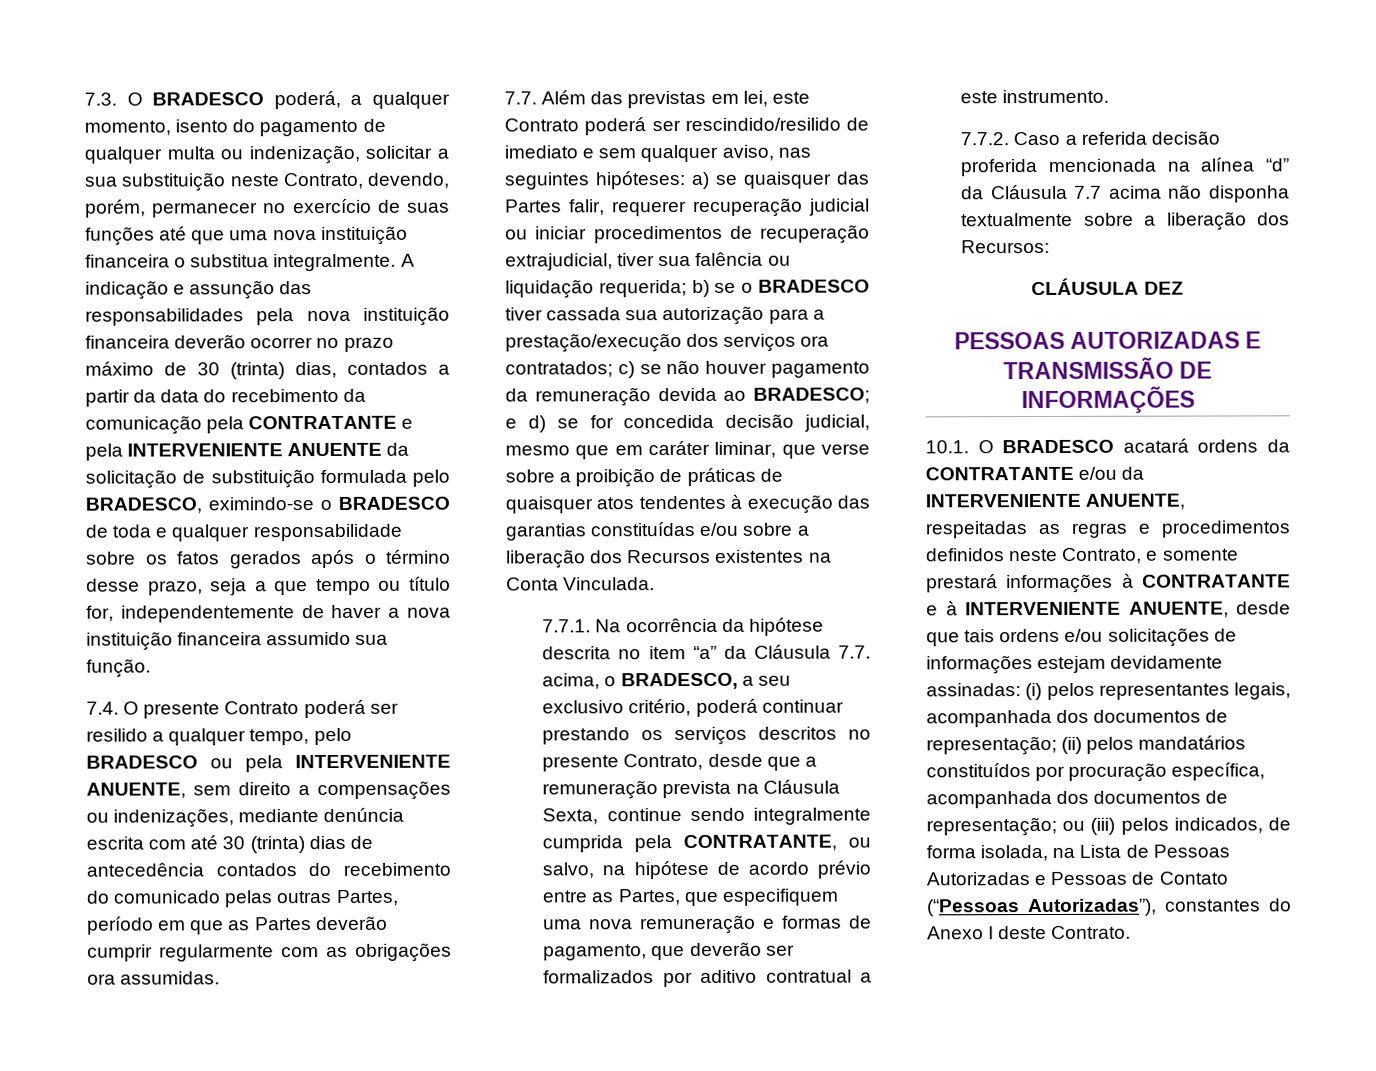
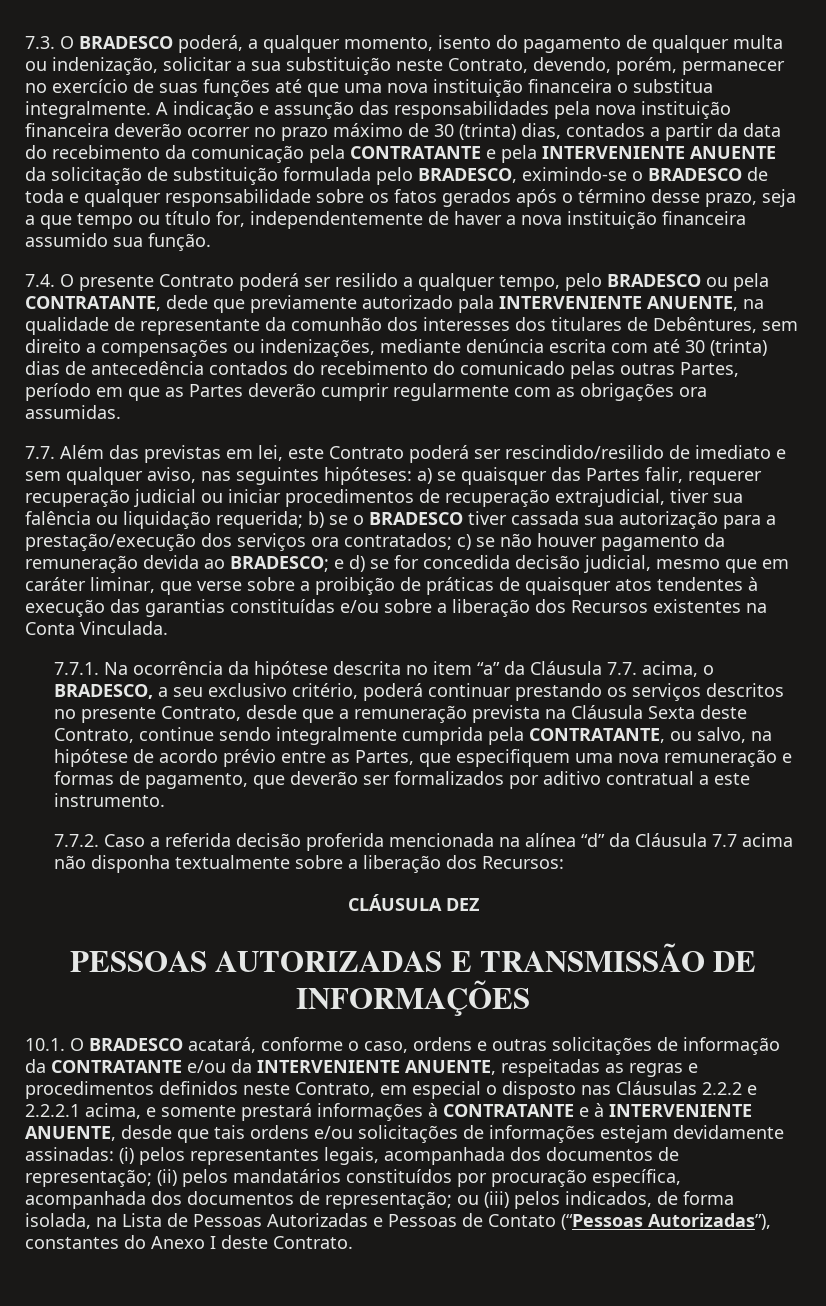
- 7.4. O presente Contrato poderá ser resilido a qualquer tempo, pelo BRADESCO ou pela INTERVENIENTE ANUENTE, sem direito a compensações ou indenizações, mediante denúncia escrita com até 30 (trinta) dias de antecedência contados do recebimento do comunicado pelas outras Partes, período em que as Partes deverão cumprir regularmente com as obrigações ora assumidas.
+ 7.4. O presente Contrato poderá ser resilido a qualquer tempo, pelo BRADESCO ou pela CONTRATANTE, dede que previamente autorizado pala INTERVENIENTE ANUENTE, na qualidade de representante da comunhão dos interesses dos titulares de Debêntures, sem direito a compensações ou indenizações, mediante denúncia escrita com até 30 (trinta) dias de antecedência contados do recebimento do comunicado pelas outras Partes, período em que as Partes deverão cumprir regularmente com as obrigações ora assumidas.
- 7.7.1. Na ocorrência da hipótese descrita no item “a” da Cláusula 7.7. acima, o BRADESCO, a seu exclusivo critério, poderá continuar prestando os serviços descritos no presente Contrato, desde que a remuneração prevista na Cláusula Sexta, continue sendo integralmente cumprida pela CONTRATANTE, ou salvo, na hipótese de acordo prévio entre as Partes, que especifiquem uma nova remuneração e formas de pagamento, que deverão ser formalizados por aditivo contratual a este instrumento.
+ 7.7.1. Na ocorrência da hipótese descrita no item “a” da Cláusula 7.7. acima, o BRADESCO, a seu exclusivo critério, poderá continuar prestando os serviços descritos no presente Contrato, desde que a remuneração prevista na Cláusula Sexta deste Contrato, continue sendo integralmente cumprida pela CONTRATANTE, ou salvo, na hipótese de acordo prévio entre as Partes, que especifiquem uma nova remuneração e formas de pagamento, que deverão ser formalizados por aditivo contratual a este instrumento.
- 10.1. O BRADESCO acatará ordens da CONTRATANTE e/ou da INTERVENIENTE ANUENTE, respeitadas as regras e procedimentos definidos neste Contrato, e somente prestará informações à CONTRATANTE e à INTERVENIENTE ANUENTE, desde que tais ordens e/ou solicitações de informações estejam devidamente assinadas:
+ 10.1. O BRADESCO acatará, conforme o caso, ordens e outras solicitações de informação da CONTRATANTE e/ou da INTERVENIENTE ANUENTE, respeitadas as regras e procedimentos definidos neste Contrato, em especial o disposto nas Cláusulas 2.2.2 e 2.2.2.1 acima, e somente prestará informações à CONTRATANTE e à INTERVENIENTE ANUENTE, desde que tais ordens e/ou solicitações de informações estejam devidamente assinadas:

